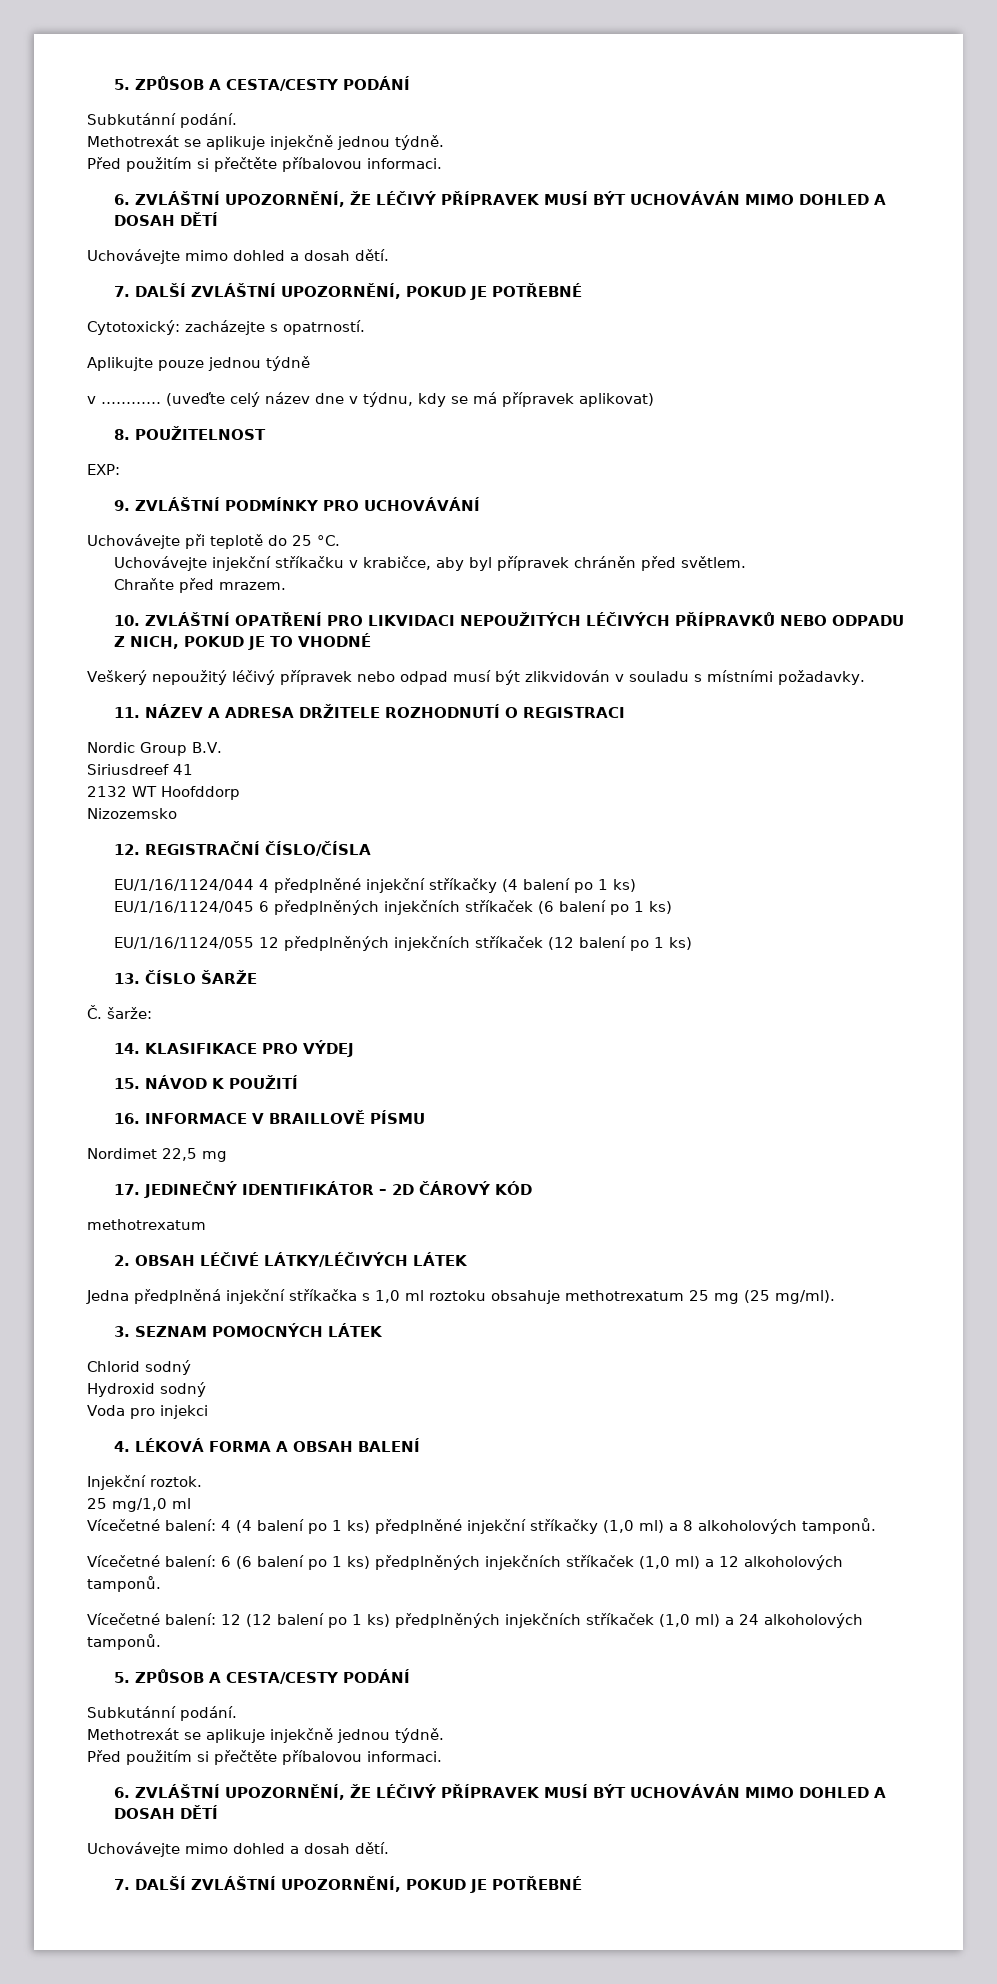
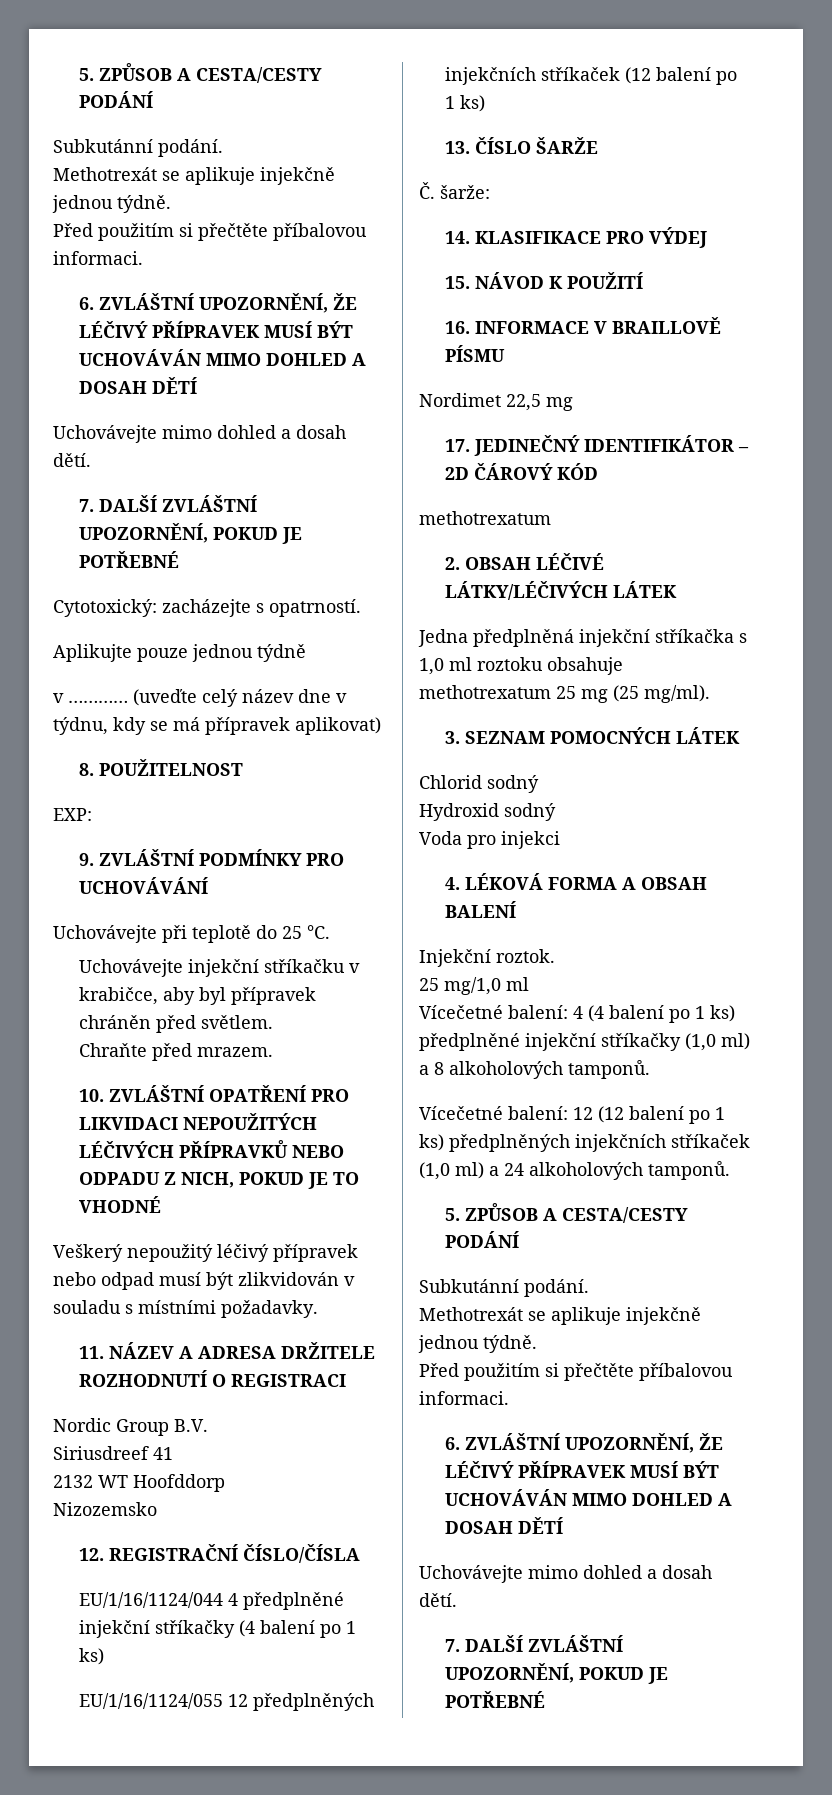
- EU/1/16/1124/045 6 předplněných injekčních stříkaček (6 balení po 1 ks)
- Vícečetné balení: 6 (6 balení po 1 ks) předplněných injekčních stříkaček (1,0 ml) a 12 alkoholových tamponů.

